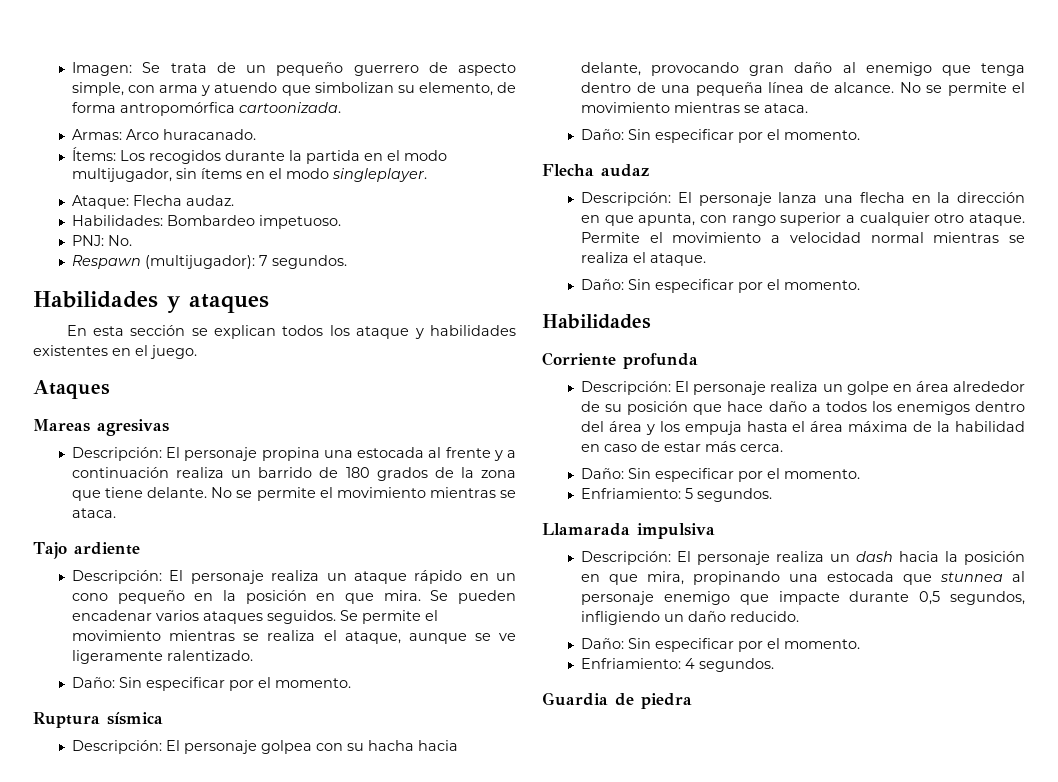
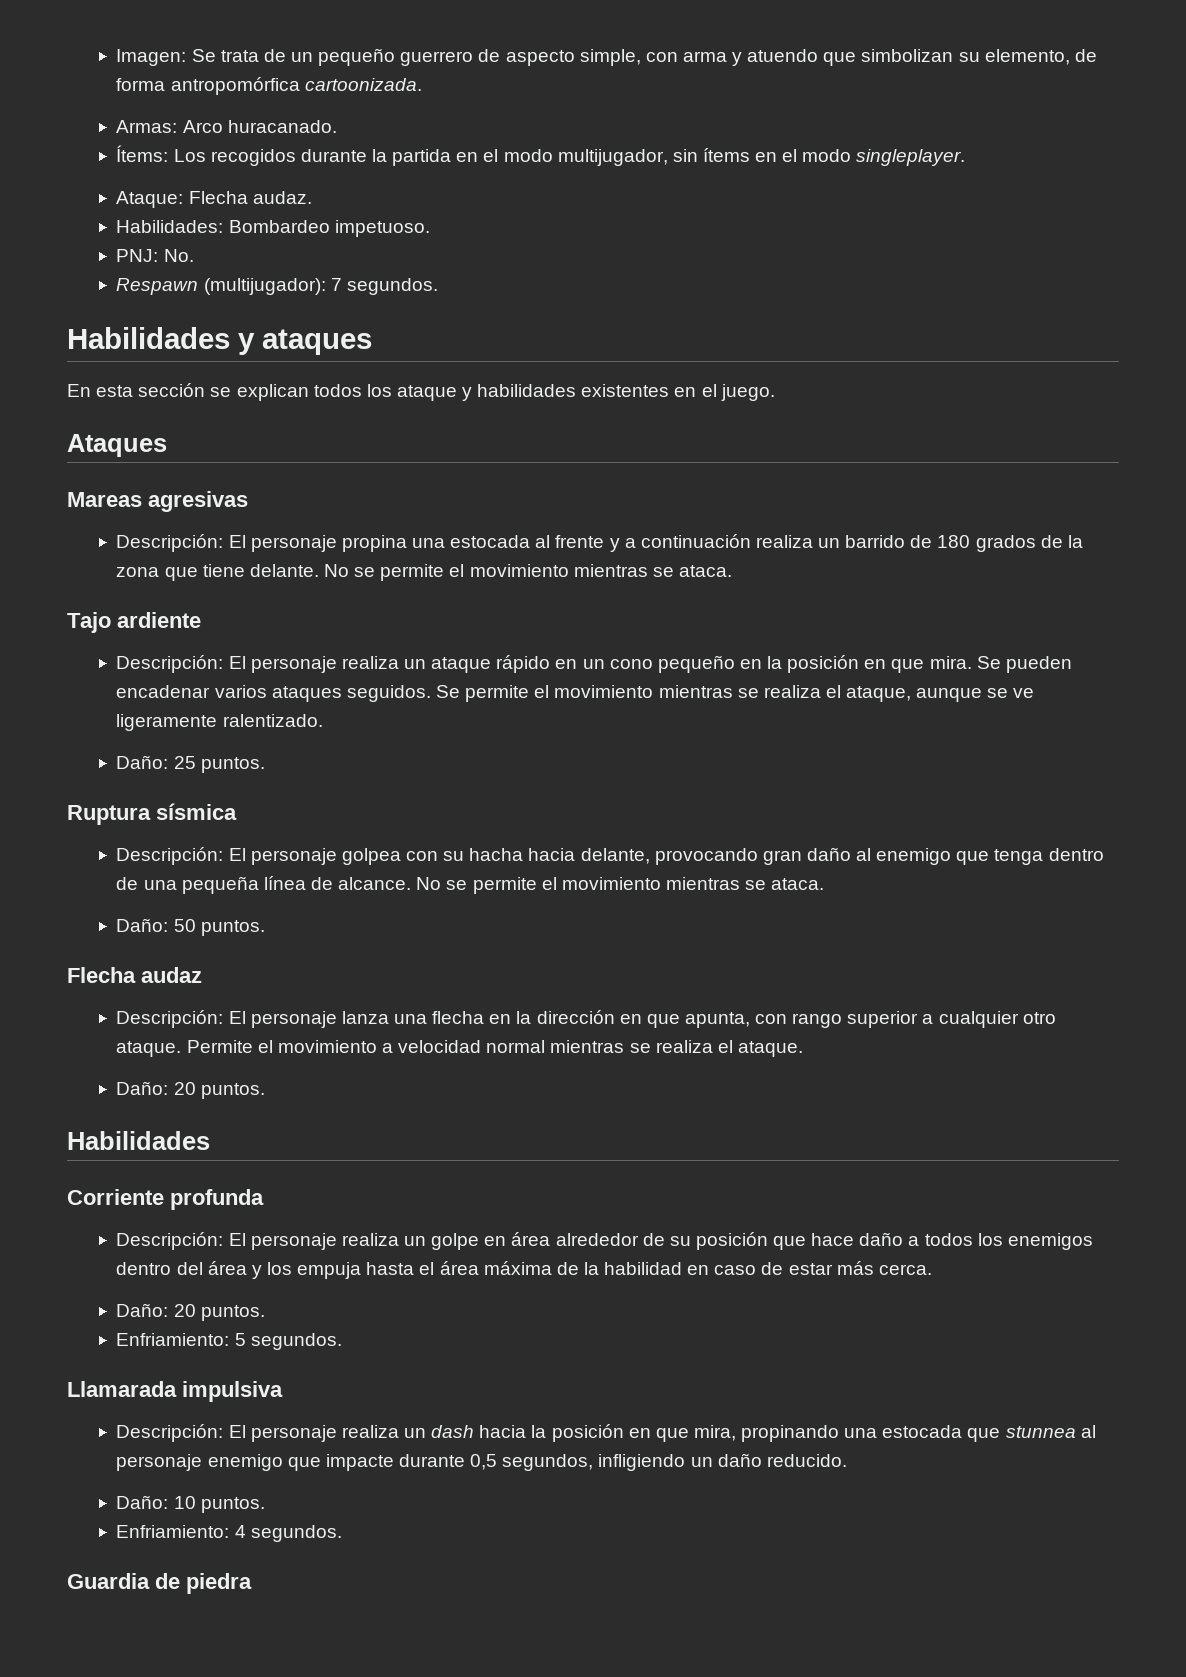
  Se permite el movimiento mientras se realiza el ataque, aunque se ve ligeramente ralentizado.
- Daño: Sin especificar por el momento.
+ Daño: 25 puntos.
  Descripción: El personaje golpea con su hacha hacia delante, provocando gran daño al enemigo que tenga dentro de una pequeña línea de alcance. No se permite el movimiento mientras se ataca.
- Daño: Sin especificar por el momento.
+ Daño: 50 puntos.
  Permite el movimiento a velocidad normal mientras se realiza el ataque.
- Daño: Sin especificar por el momento.
+ Daño: 20 puntos.
  Descripción: El personaje realiza un golpe en área alrededor de su posición que hace daño a todos los enemigos dentro del área y los empuja hasta el área máxima de la habilidad en caso de estar más cerca.
- Daño: Sin especificar por el momento.
+ Daño: 20 puntos.
  Descripción: El personaje realiza un dash hacia la posición en que mira, propinando una estocada que stunnea al personaje enemigo que impacte durante 0,5 segundos, infligiendo un daño reducido.
- Daño: Sin especificar por el momento.
+ Daño: 10 puntos.

